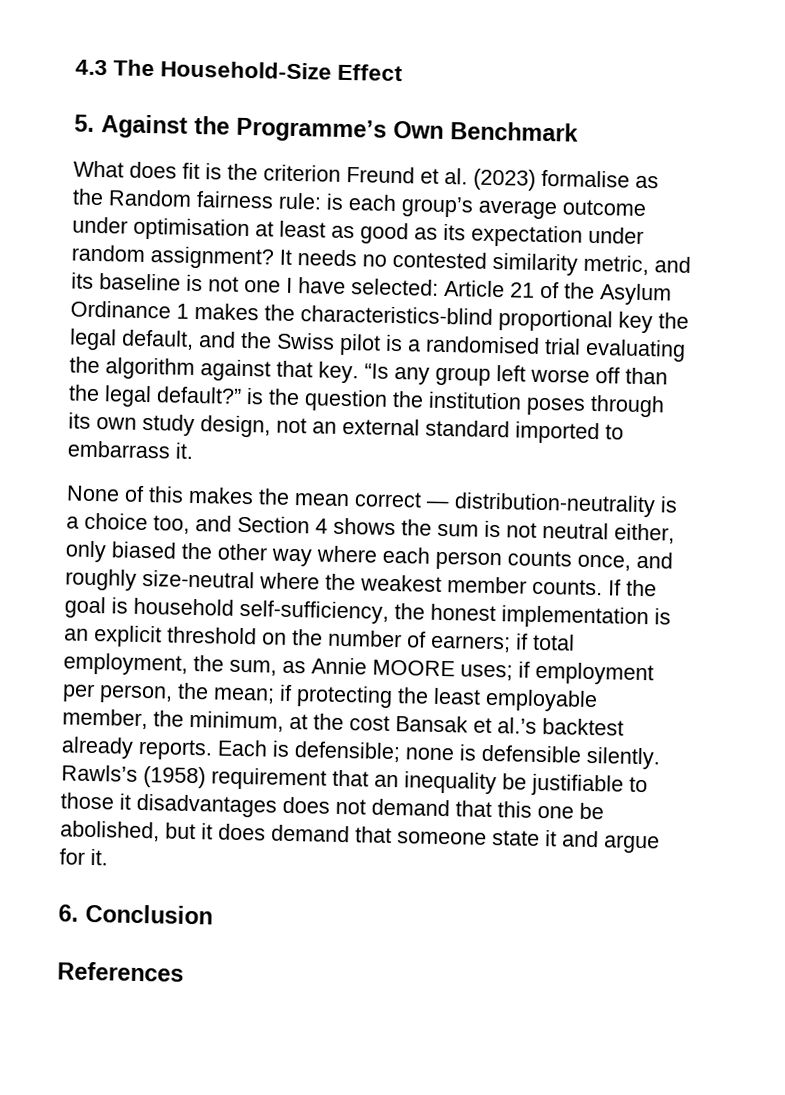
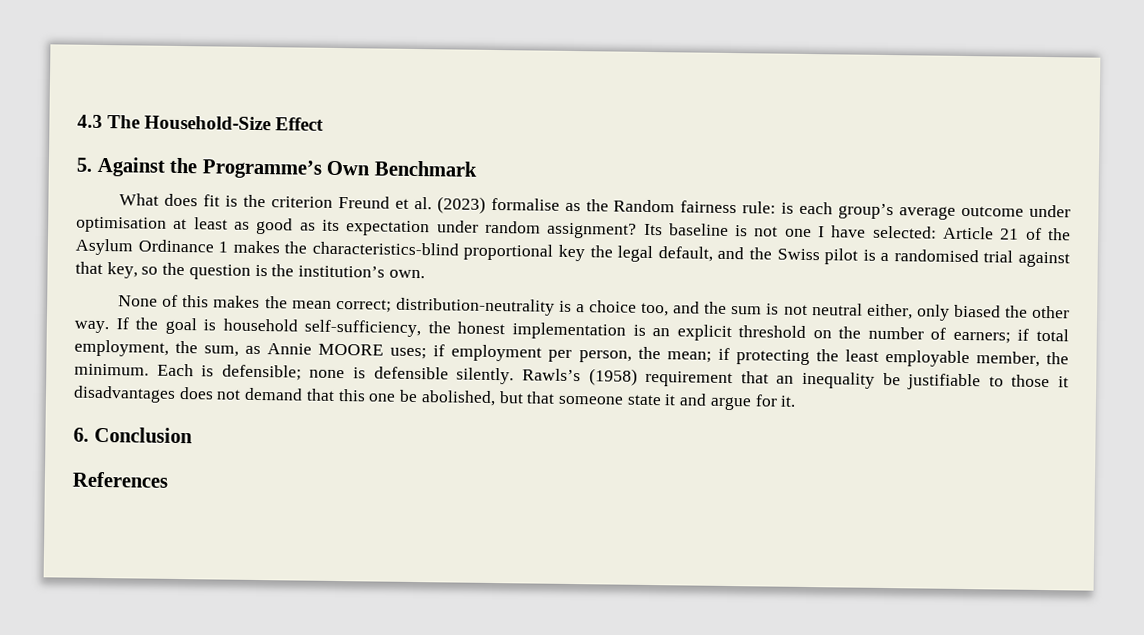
- It needs no contested similarity metric, and its baseline is not one I have selected: Article 21 of the Asylum Ordinance 1 makes the characteristics-blind proportional key the legal default, and the Swiss pilot is a randomised trial evaluating the algorithm against that key. “Is any group left worse off than the legal default?” is the question the institution poses through its own study design, not an external standard imported to embarrass it.
+ Its baseline is not one I have selected: Article 21 of the Asylum Ordinance 1 makes the characteristics-blind proportional key the legal default, and the Swiss pilot is a randomised trial against that key, so the question is the institution’s own.
- None of this makes the mean correct — distribution-neutrality is a choice too, and Section 4 shows the sum is not neutral either, only biased the other way where each person counts once, and roughly size-neutral where the weakest member counts.
+ None of this makes the mean correct; distribution-neutrality is a choice too, and the sum is not neutral either, only biased the other way.
- If the goal is household self-sufficiency, the honest implementation is an explicit threshold on the number of earners; if total employment, the sum, as Annie MOORE uses; if employment per person, the mean; if protecting the least employable member, the minimum, at the cost Bansak et al.’s backtest already reports.
+ If the goal is household self-sufficiency, the honest implementation is an explicit threshold on the number of earners; if total employment, the sum, as Annie MOORE uses; if employment per person, the mean; if protecting the least employable member, the minimum.
- Rawls’s (1958) requirement that an inequality be justifiable to those it disadvantages does not demand that this one be abolished, but it does demand that someone state it and argue for it.
+ Rawls’s (1958) requirement that an inequality be justifiable to those it disadvantages does not demand that this one be abolished, but that someone state it and argue for it.

